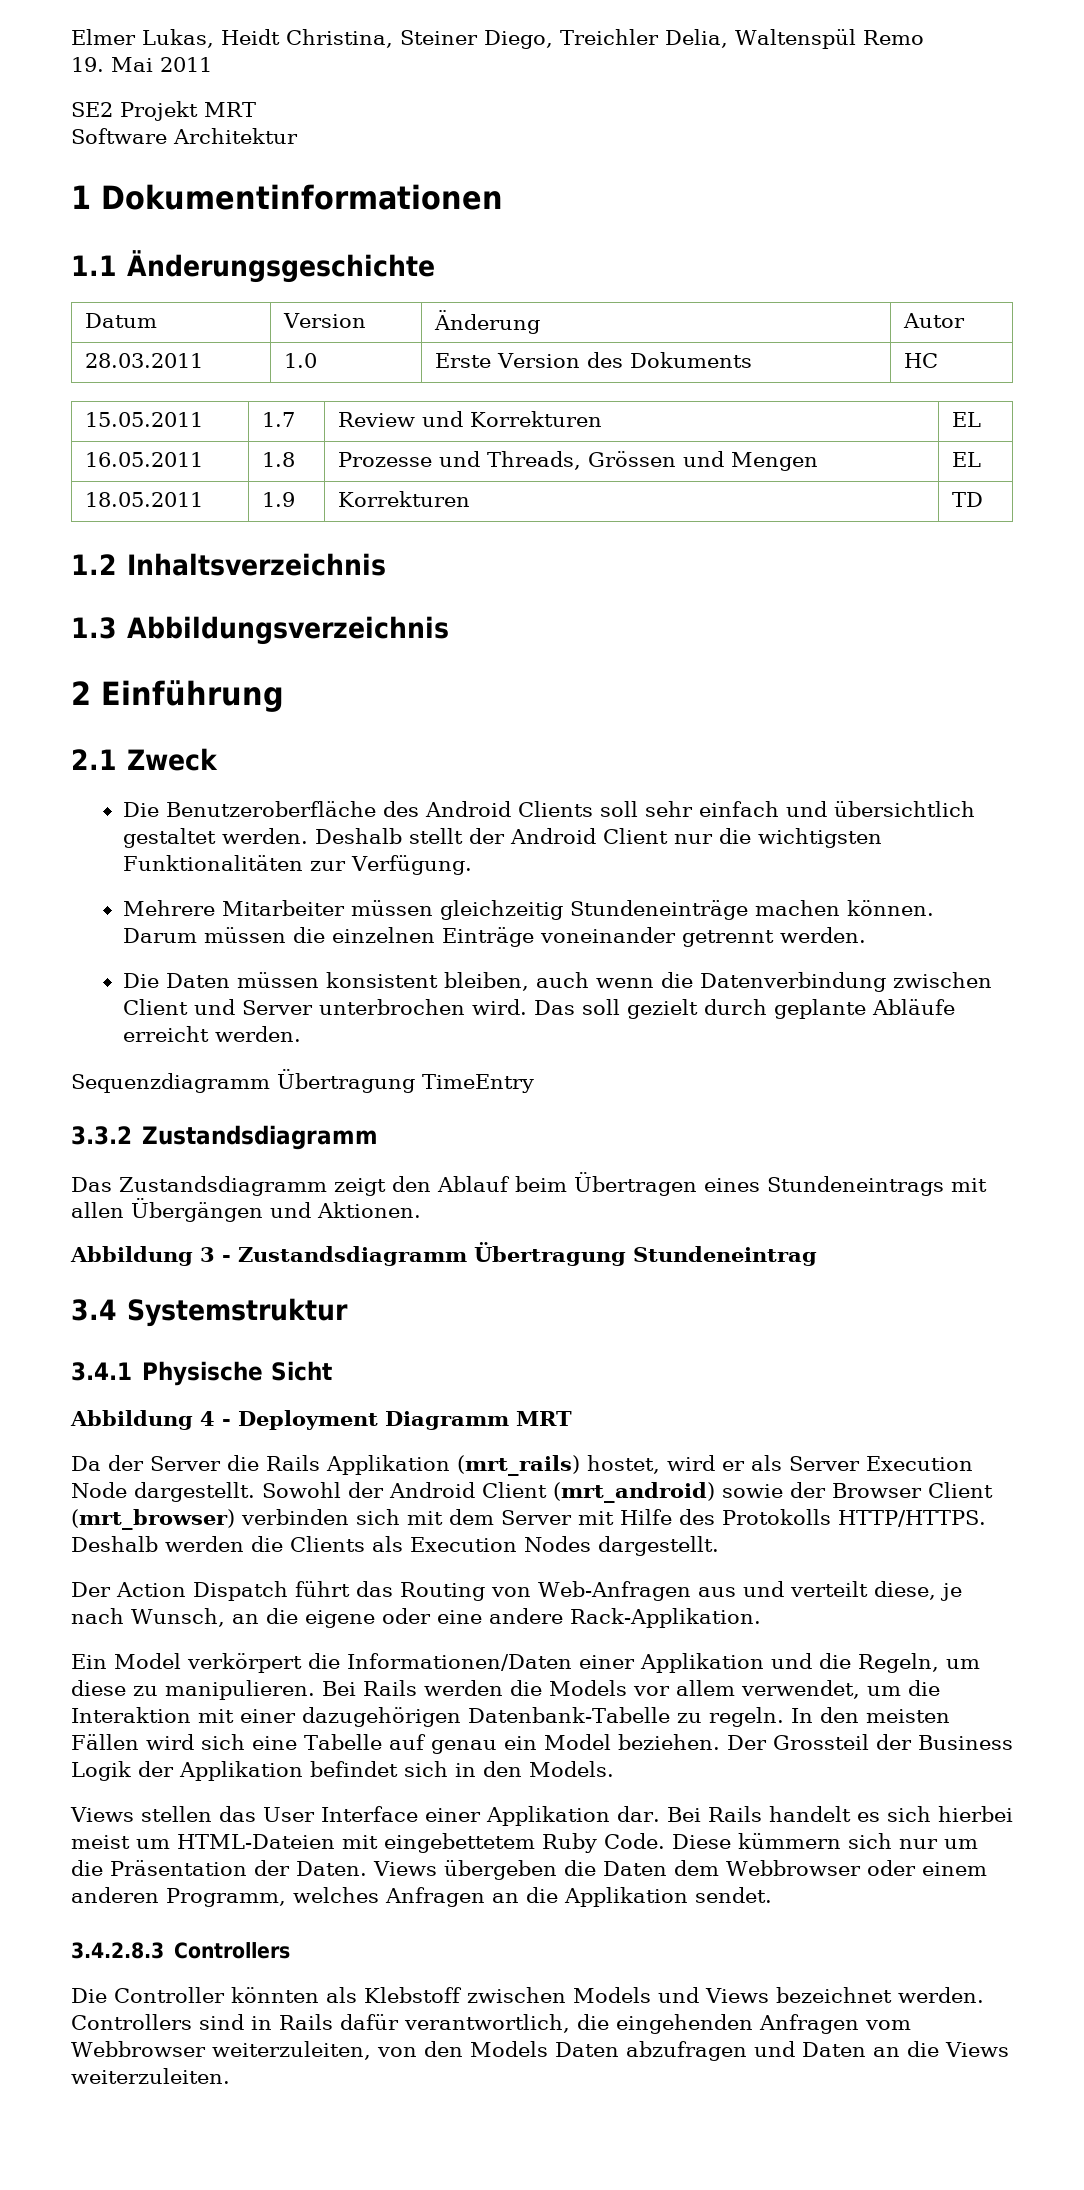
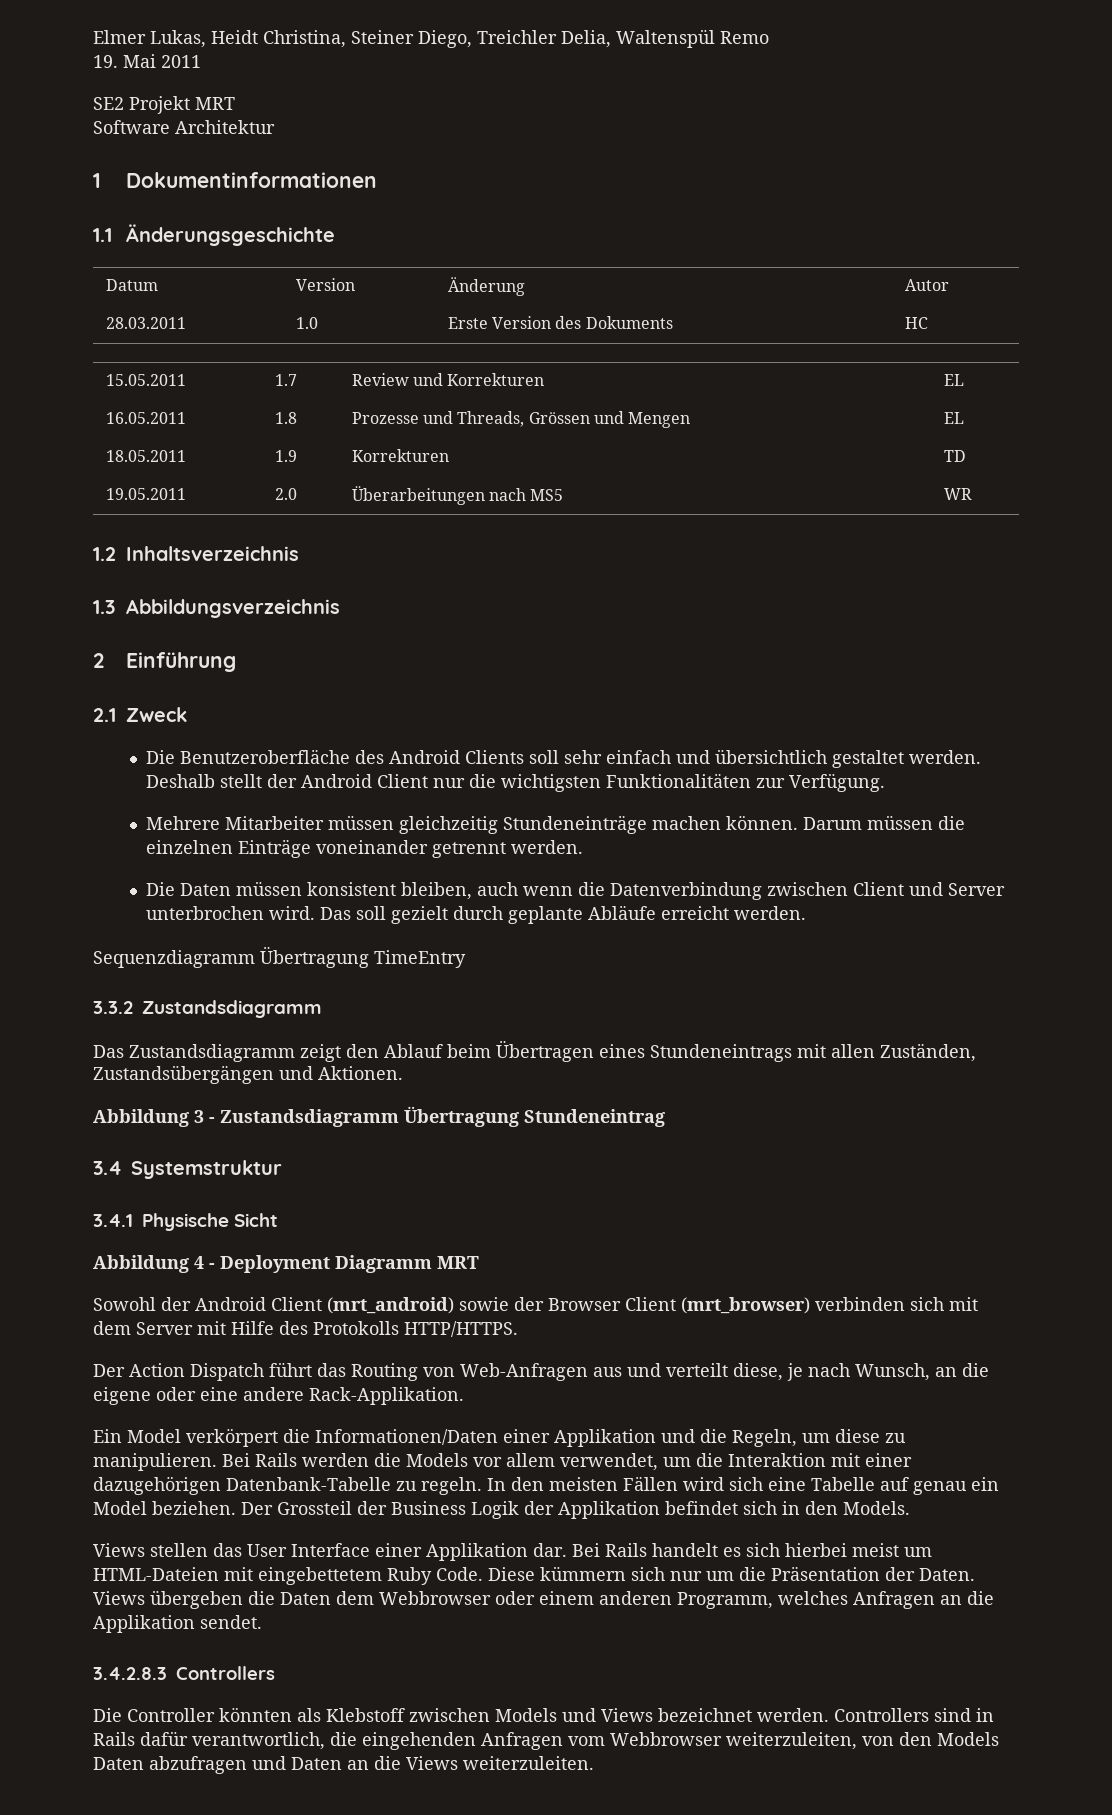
+ 19.05.2011 | 2.0 | Überarbeitungen nach MS5 | WR
- Das Zustandsdiagramm zeigt den Ablauf beim Übertragen eines Stundeneintrags mit allen Übergängen und Aktionen.
+ Das Zustandsdiagramm zeigt den Ablauf beim Übertragen eines Stundeneintrags mit allen Zuständen, Zustandsübergängen und Aktionen.
- Da der Server die Rails Applikation (mrt_rails) hostet, wird er als Server Execution Node dargestellt.
- Deshalb werden die Clients als Execution Nodes dargestellt.

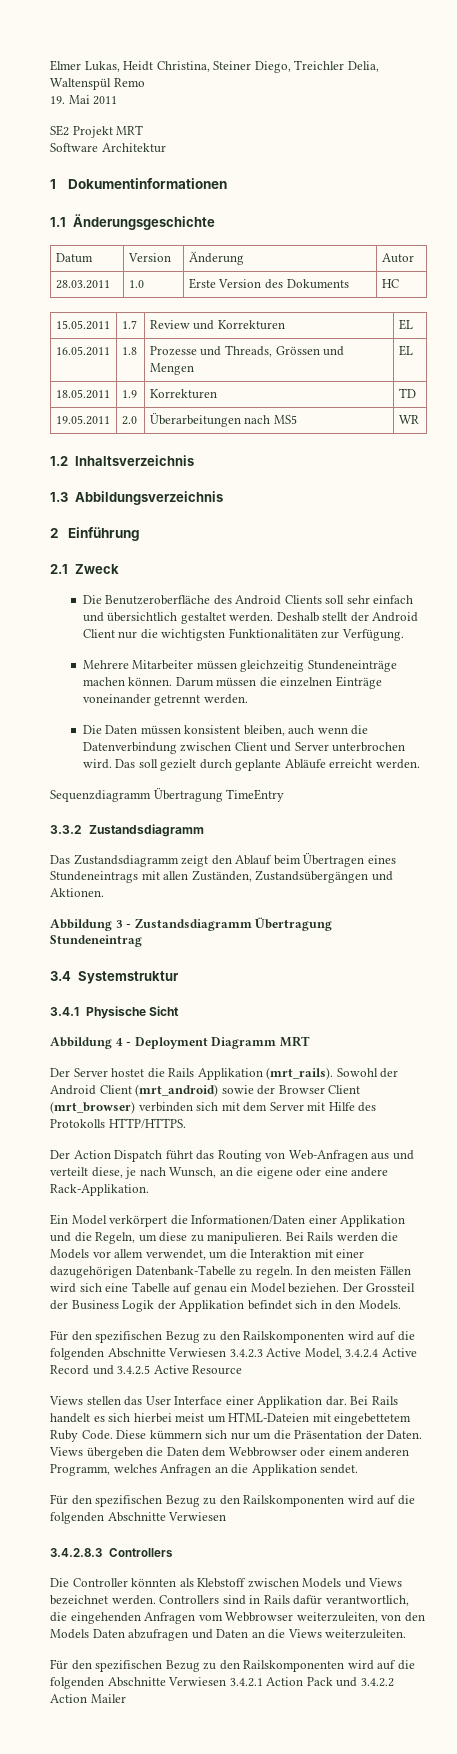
+ Der Server hostet die Rails Applikation (mrt_rails).
+ Für den spezifischen Bezug zu den Railskomponenten wird auf die folgenden Abschnitte Verwiesen 3.4.2.3 Active Model, 3.4.2.4 Active Record und 3.4.2.5 Active Resource
  Views übergeben die Daten dem Webbrowser oder einem anderen Programm, welches Anfragen an die Applikation sendet.
+ Für den spezifischen Bezug zu den Railskomponenten wird auf die folgenden Abschnitte Verwiesen
+ Für den spezifischen Bezug zu den Railskomponenten wird auf die folgenden Abschnitte Verwiesen 3.4.2.1 Action Pack und 3.4.2.2 Action Mailer

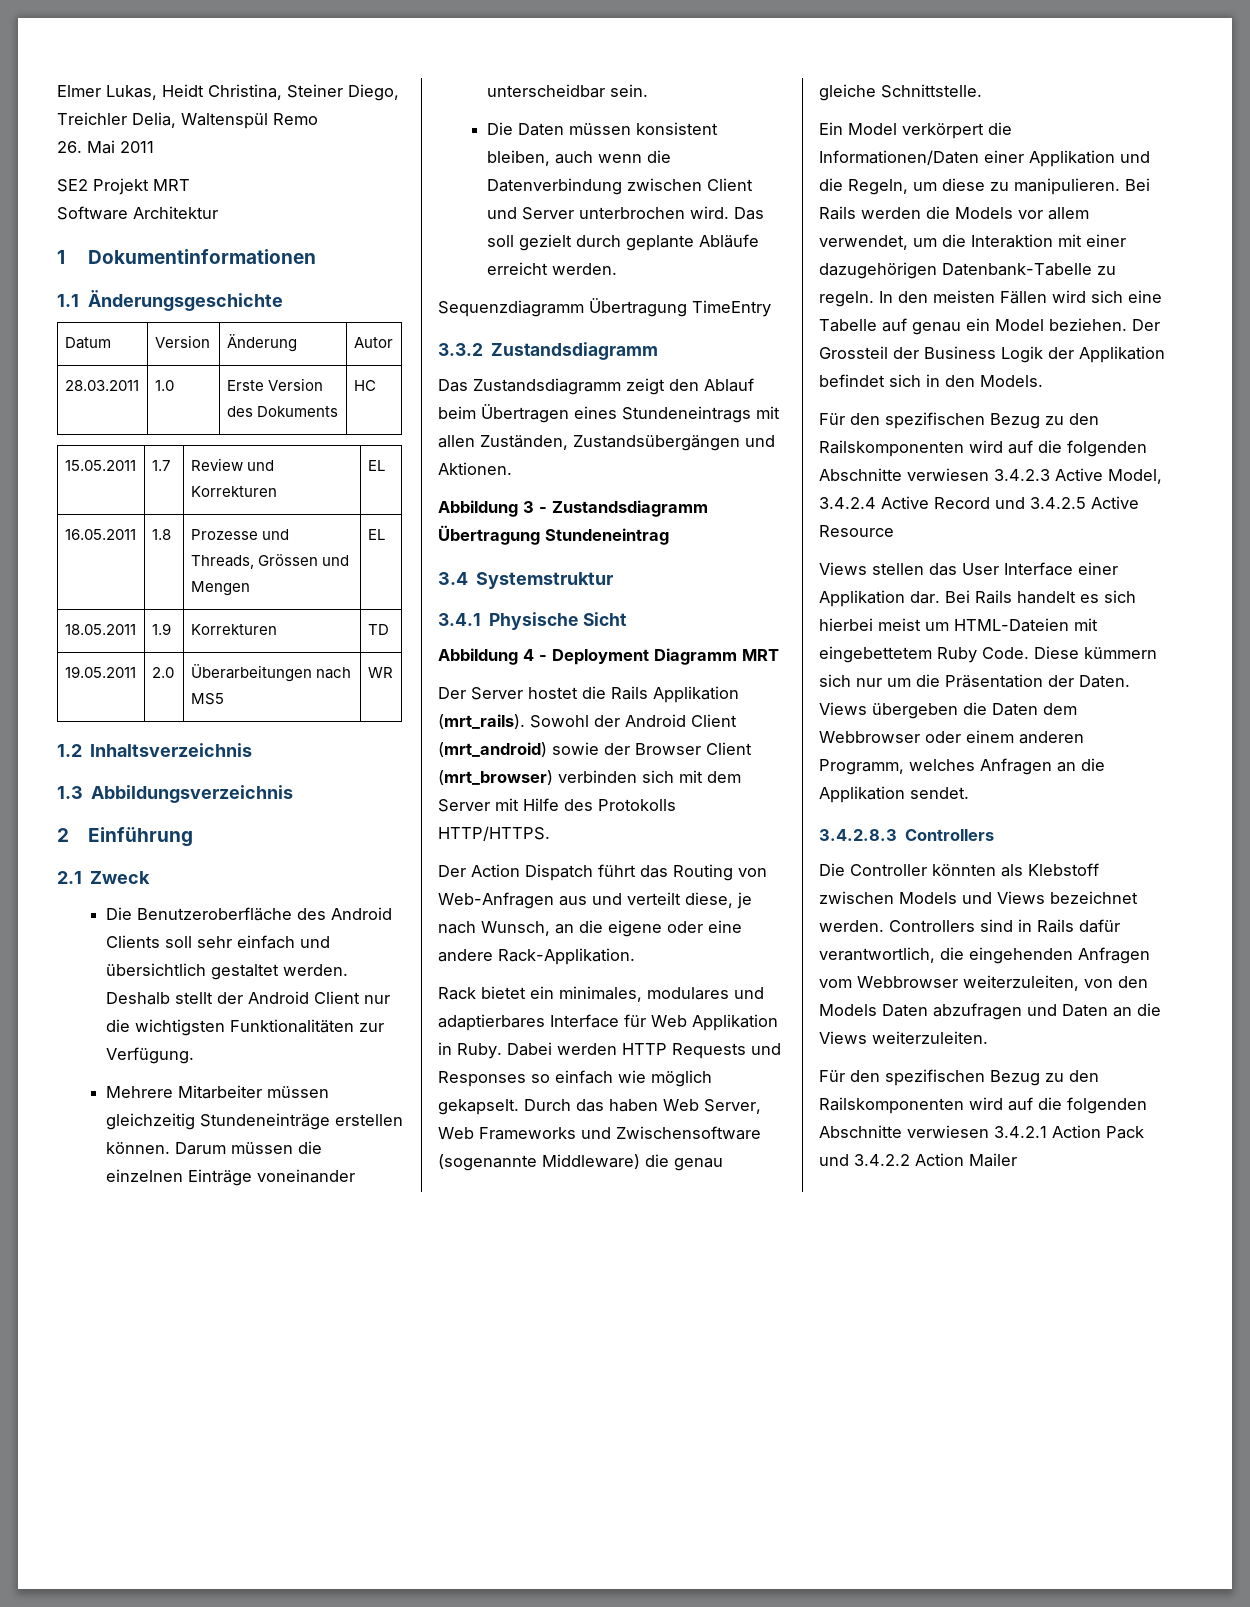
- 19. Mai 2011
+ 26. Mai 2011
- Mehrere Mitarbeiter müssen gleichzeitig Stundeneinträge machen können.
+ Mehrere Mitarbeiter müssen gleichzeitig Stundeneinträge erstellen können.
- Darum müssen die einzelnen Einträge voneinander getrennt werden.
+ Darum müssen die einzelnen Einträge voneinander unterscheidbar sein.
+ Rack bietet ein minimales, modulares und adaptierbares Interface für Web Applikation in Ruby. Dabei werden HTTP Requests und Responses so einfach wie möglich gekapselt. Durch das haben Web Server, Web Frameworks und Zwischensoftware (sogenannte Middleware) die genau gleiche Schnittstelle.
- Für den spezifischen Bezug zu den Railskomponenten wird auf die folgenden Abschnitte Verwiesen 3.4.2.3 Active Model, 3.4.2.4 Active Record und 3.4.2.5 Active Resource
+ Für den spezifischen Bezug zu den Railskomponenten wird auf die folgenden Abschnitte verwiesen 3.4.2.3 Active Model, 3.4.2.4 Active Record und 3.4.2.5 Active Resource
  Views übergeben die Daten dem Webbrowser oder einem anderen Programm, welches Anfragen an die Applikation sendet.
- Für den spezifischen Bezug zu den Railskomponenten wird auf die folgenden Abschnitte Verwiesen
- Für den spezifischen Bezug zu den Railskomponenten wird auf die folgenden Abschnitte Verwiesen 3.4.2.1 Action Pack und 3.4.2.2 Action Mailer
+ Für den spezifischen Bezug zu den Railskomponenten wird auf die folgenden Abschnitte verwiesen 3.4.2.1 Action Pack und 3.4.2.2 Action Mailer

